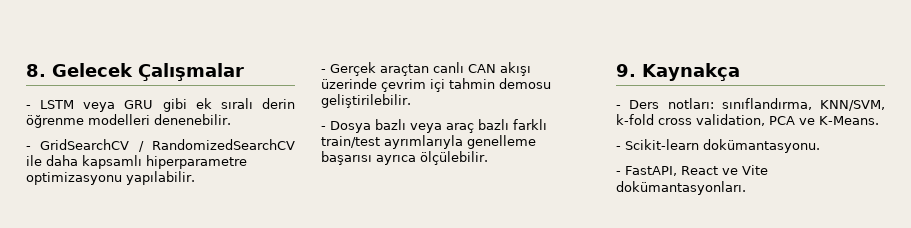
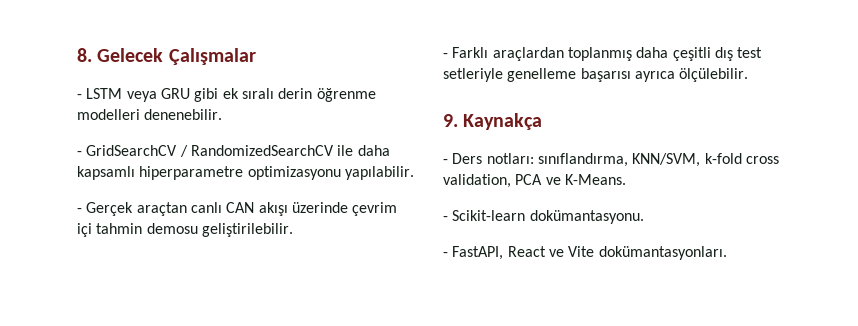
- - Dosya bazlı veya araç bazlı farklı train/test ayrımlarıyla genelleme başarısı ayrıca ölçülebilir.
+ - Farklı araçlardan toplanmış daha çeşitli dış test setleriyle genelleme başarısı ayrıca ölçülebilir.

